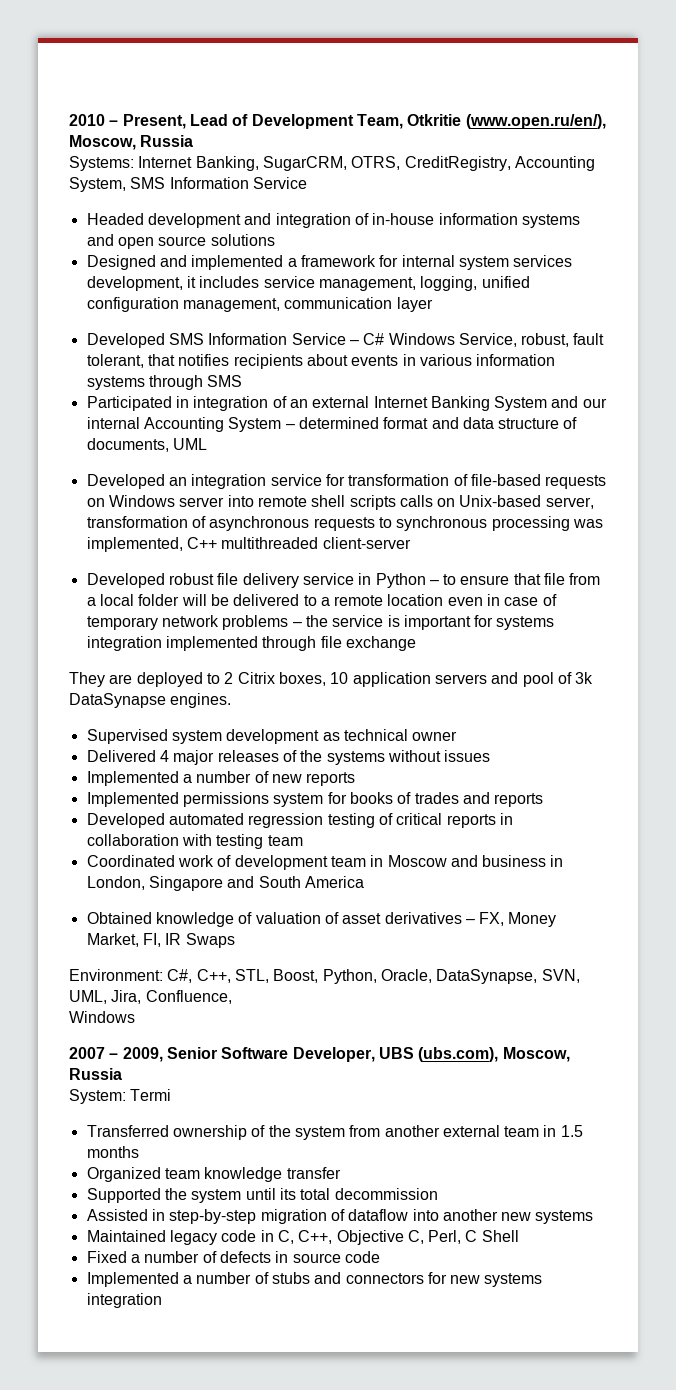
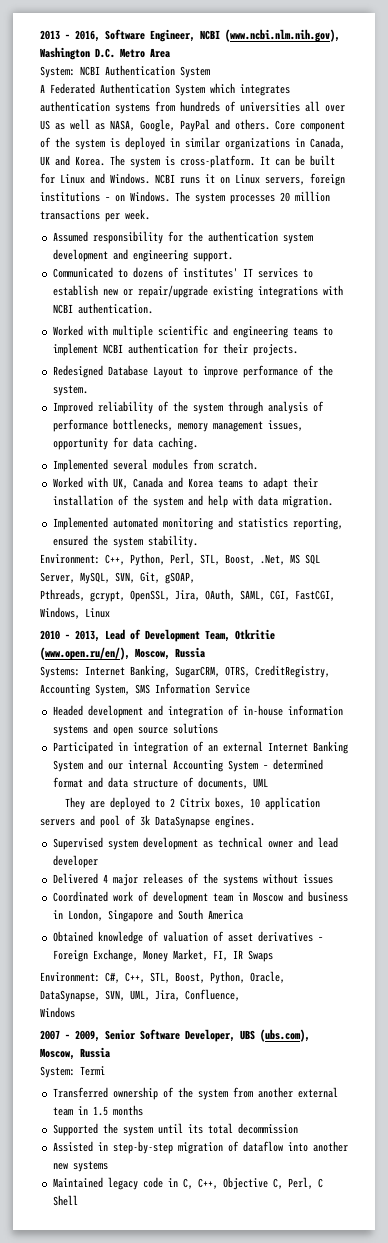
+ 2013 – 2016, Software Engineer, NCBI (www.ncbi.nlm.nih.gov), Washington D.C. Metro Area
+ System: NCBI Authentication System
+ A Federated Authentication System which integrates authentication systems from hundreds of universities all over US as well as NASA, Google, PayPal and others. Core component of the system is deployed in similar organizations in Canada, UK and Korea. The system is cross-platform. It can be built for Linux and Windows. NCBI runs it on Linux servers, foreign institutions – on Windows. The system processes 20 million transactions per week.
+ Assumed responsibility for the authentication system development and engineering support.
+ Communicated to dozens of institutes' IT services to establish new or repair/upgrade existing integrations with NCBI authentication.
+ Worked with multiple scientific and engineering teams to implement NCBI authentication for their projects.
+ Redesigned Database Layout to improve performance of the system.
+ Improved reliability of the system through analysis of performance bottlenecks, memory management issues, opportunity for data caching.
+ Implemented several modules from scratch.
+ Worked with UK, Canada and Korea teams to adapt their installation of the system and help with data migration.
+ Implemented automated monitoring and statistics reporting, ensured the system stability.
+ Environment: C++, Python, Perl, STL, Boost, .Net, MS SQL Server, MySQL, SVN, Git, gSOAP,
+ Pthreads, gcrypt, OpenSSL, Jira, OAuth, SAML, CGI, FastCGI, Windows, Linux
- 2010 – Present, Lead of Development Team, Otkritie (www.open.ru/en/), Moscow, Russia
+ 2010 – 2013, Lead of Development Team, Otkritie (www.open.ru/en/), Moscow, Russia
- Designed and implemented a framework for internal system services development, it includes service management, logging, unified configuration management, communication layer
- Developed SMS Information Service – C# Windows Service, robust, fault tolerant, that notifies recipients about events in various information systems through SMS
- Developed an integration service for transformation of file-based requests on Windows server into remote shell scripts calls on Unix-based server, transformation of asynchronous requests to synchronous processing was implemented, C++ multithreaded client-server
- Developed robust file delivery service in Python – to ensure that file from a local folder will be delivered to a remote location even in case of temporary network problems – the service is important for systems integration implemented through file exchange
- Supervised system development as technical owner
+ Supervised system development as technical owner and lead developer
- Implemented a number of new reports
- Implemented permissions system for books of trades and reports
- Developed automated regression testing of critical reports in collaboration with testing team
- Obtained knowledge of valuation of asset derivatives – FX, Money Market, FI, IR Swaps
+ Obtained knowledge of valuation of asset derivatives – Foreign Exchange, Money Market, FI, IR Swaps
- Organized team knowledge transfer
- Fixed a number of defects in source code
- Implemented a number of stubs and connectors for new systems integration

